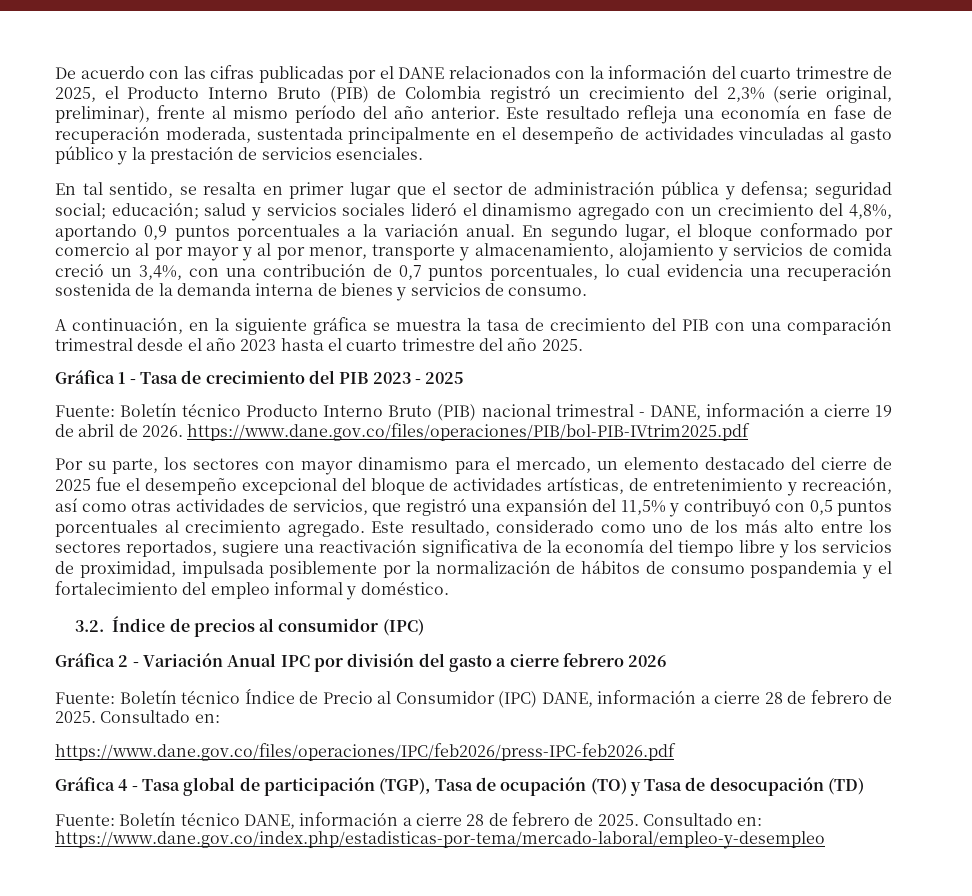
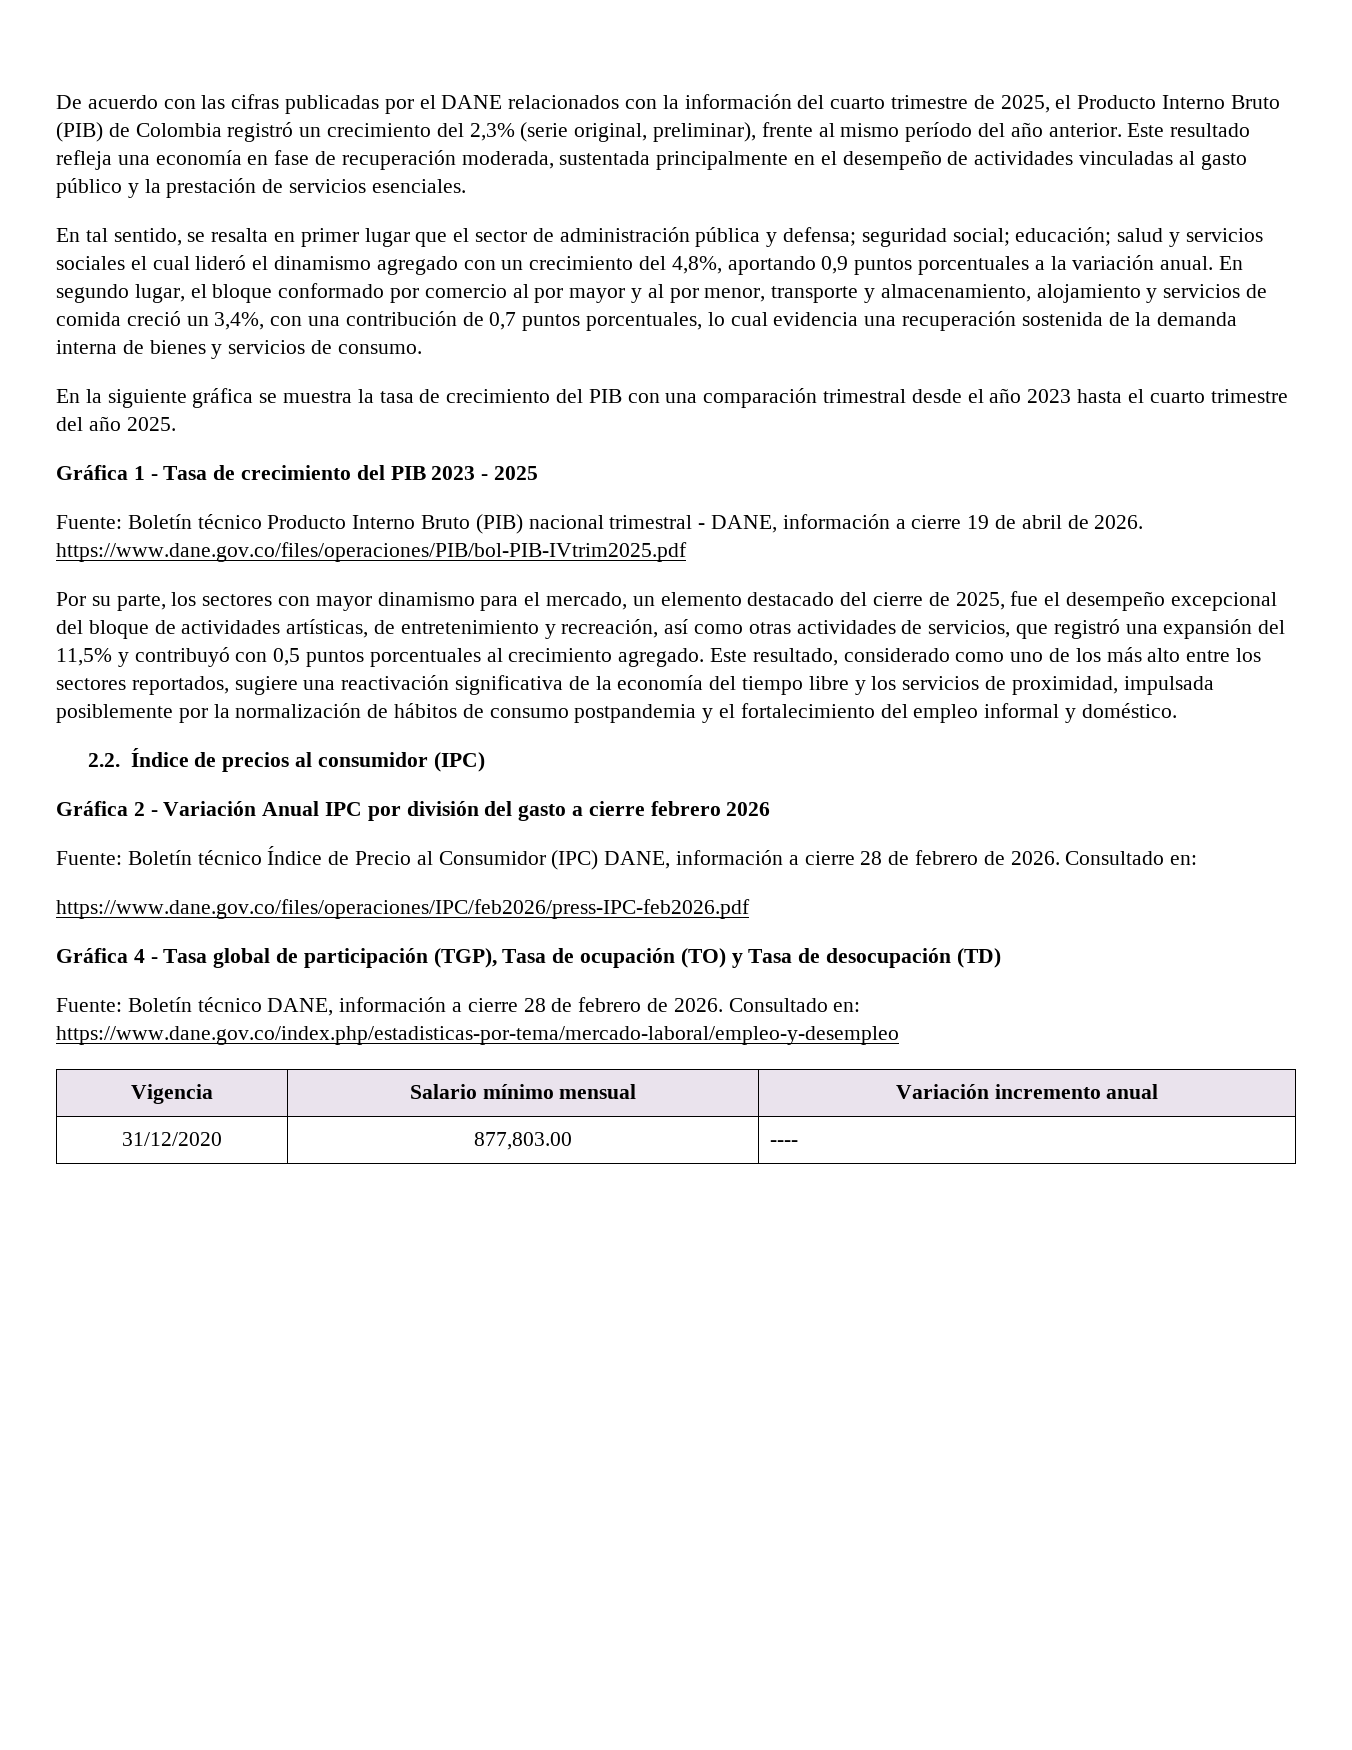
- En tal sentido, se resalta en primer lugar que el sector de administración pública y defensa; seguridad social; educación; salud y servicios sociales lideró el dinamismo agregado con un crecimiento del 4,8%, aportando 0,9 puntos porcentuales a la variación anual.
+ En tal sentido, se resalta en primer lugar que el sector de administración pública y defensa; seguridad social; educación; salud y servicios sociales el cual lideró el dinamismo agregado con un crecimiento del 4,8%, aportando 0,9 puntos porcentuales a la variación anual.
- A continuación, en la siguiente gráfica se muestra la tasa de crecimiento del PIB con una comparación trimestral desde el año 2023 hasta el cuarto trimestre del año 2025.
+ En la siguiente gráfica se muestra la tasa de crecimiento del PIB con una comparación trimestral desde el año 2023 hasta el cuarto trimestre del año 2025.
- Por su parte, los sectores con mayor dinamismo para el mercado, un elemento destacado del cierre de 2025 fue el desempeño excepcional del bloque de actividades artísticas, de entretenimiento y recreación, así como otras actividades de servicios, que registró una expansión del 11,5% y contribuyó con 0,5 puntos porcentuales al crecimiento agregado.
+ Por su parte, los sectores con mayor dinamismo para el mercado, un elemento destacado del cierre de 2025, fue el desempeño excepcional del bloque de actividades artísticas, de entretenimiento y recreación, así como otras actividades de servicios, que registró una expansión del 11,5% y contribuyó con 0,5 puntos porcentuales al crecimiento agregado.
- Este resultado, considerado como uno de los más alto entre los sectores reportados, sugiere una reactivación significativa de la economía del tiempo libre y los servicios de proximidad, impulsada posiblemente por la normalización de hábitos de consumo pospandemia y el fortalecimiento del empleo informal y doméstico.
+ Este resultado, considerado como uno de los más alto entre los sectores reportados, sugiere una reactivación significativa de la economía del tiempo libre y los servicios de proximidad, impulsada posiblemente por la normalización de hábitos de consumo postpandemia y el fortalecimiento del empleo informal y doméstico.
- 3.2. Índice de precios al consumidor (IPC)
+ 2.2. Índice de precios al consumidor (IPC)
- Fuente: Boletín técnico Índice de Precio al Consumidor (IPC) DANE, información a cierre 28 de febrero de 2025.
+ Fuente: Boletín técnico Índice de Precio al Consumidor (IPC) DANE, información a cierre 28 de febrero de 2026.
- Fuente: Boletín técnico DANE, información a cierre 28 de febrero de 2025.
+ Fuente: Boletín técnico DANE, información a cierre 28 de febrero de 2026.
+ Vigencia | Salario mínimo mensual | Variación incremento anual
+ 31/12/2020 | 877,803.00 | ----

